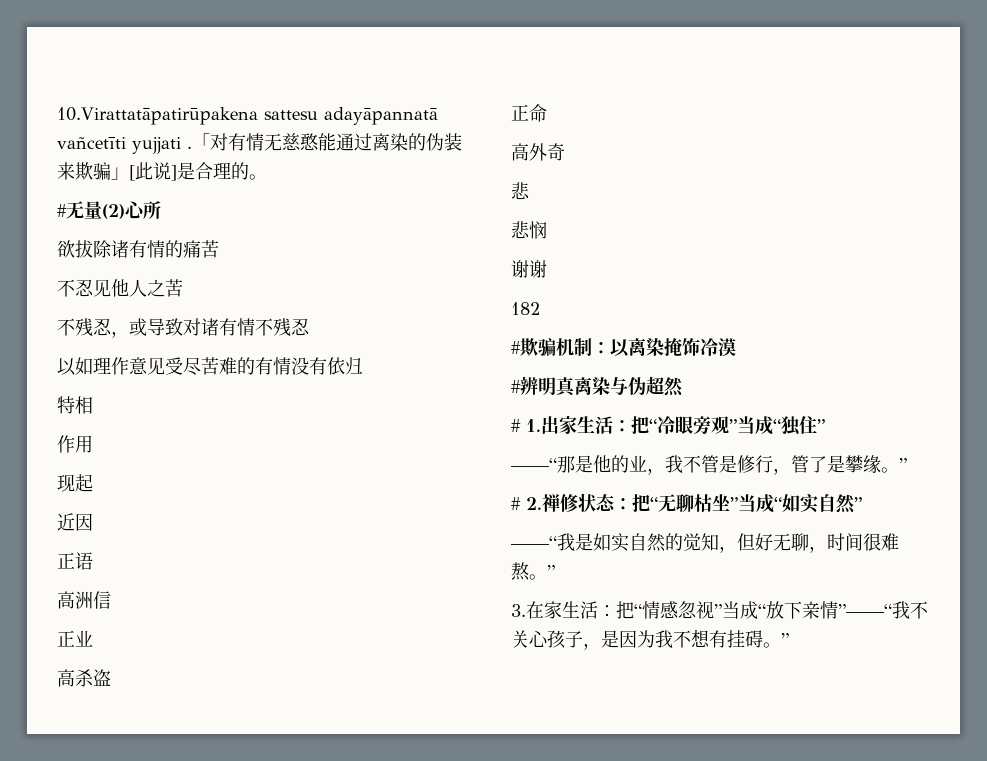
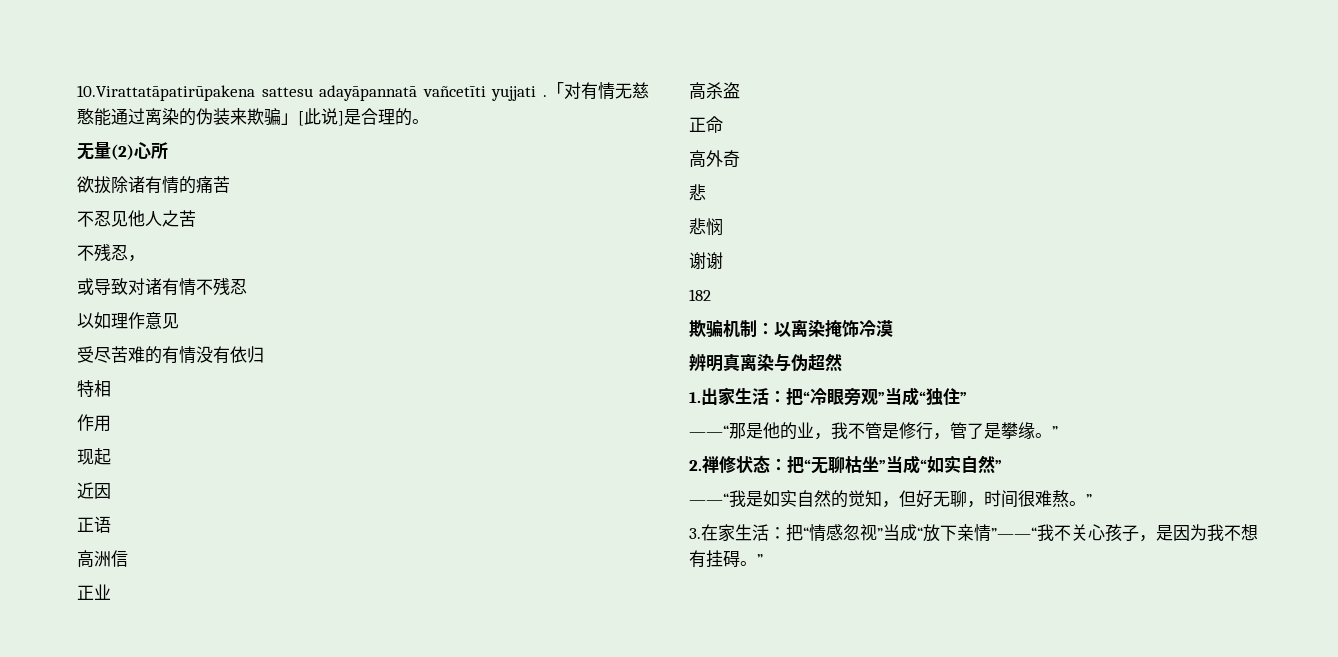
- #无量(2)心所
+ 无量(2)心所
- 不残忍，或导致对诸有情不残忍
+ 不残忍，
+ 或导致对诸有情不残忍
- 以如理作意见受尽苦难的有情没有依归
+ 以如理作意见
+ 受尽苦难的有情没有依归
- #欺骗机制：以离染掩饰冷漠
+ 欺骗机制：以离染掩饰冷漠
- #辨明真离染与伪超然
+ 辨明真离染与伪超然
- # 1.出家生活：把“冷眼旁观”当成“独住”
+ 1.出家生活：把“冷眼旁观”当成“独住”
- # 2.禅修状态：把“无聊枯坐”当成“如实自然”
+ 2.禅修状态：把“无聊枯坐”当成“如实自然”

